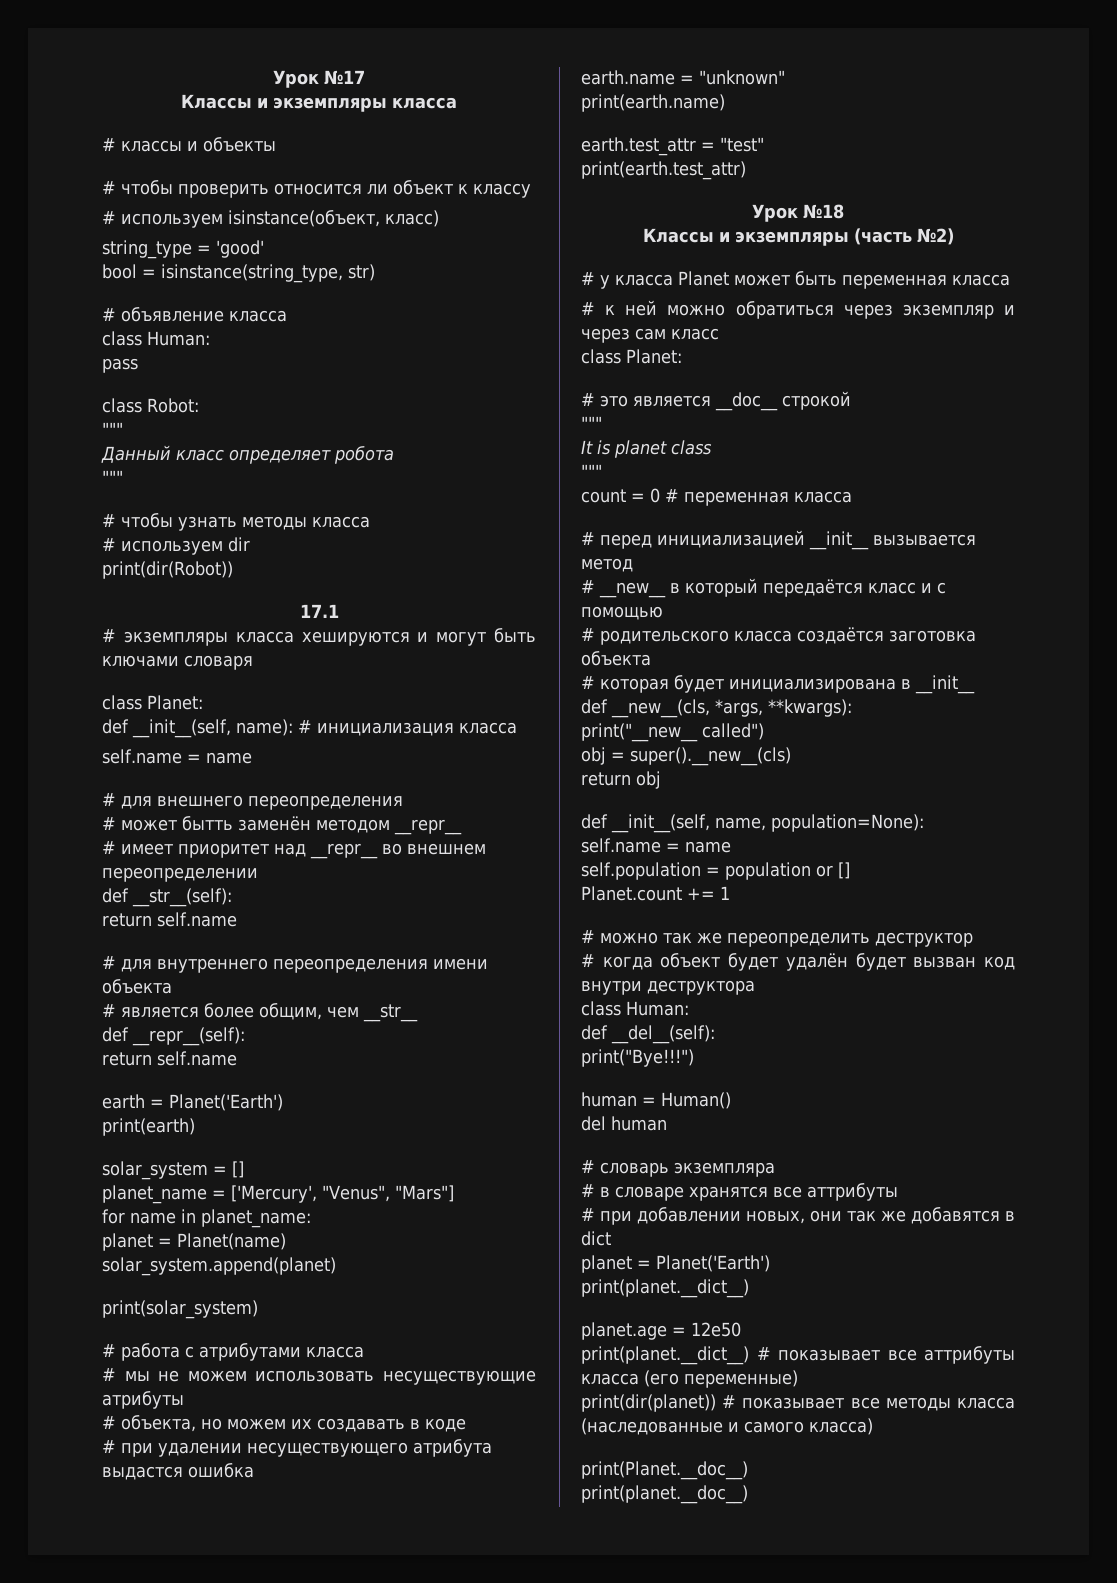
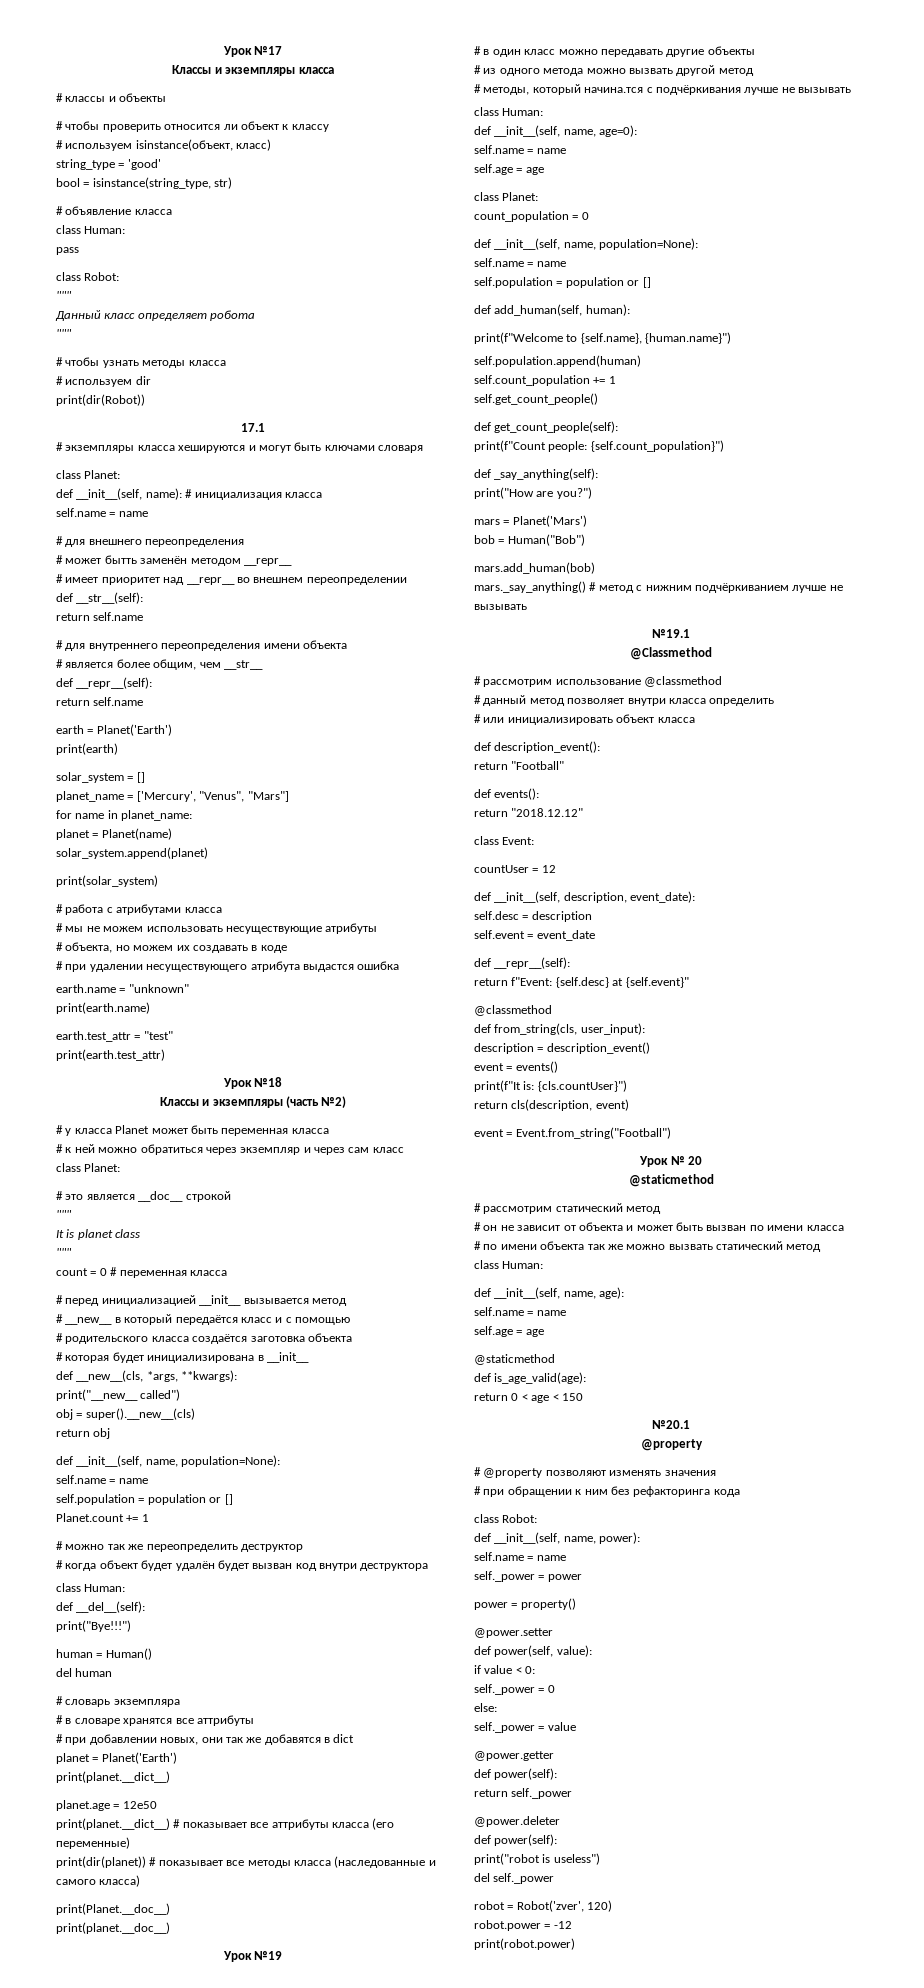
+ Урок №19
+ # в один класс можно передавать другие объекты
+ # из одного метода можно вызвать другой метод
+ # методы, который начина.тся с подчёркивания лучше не вызывать
+ class Human:
+ def __init__(self, name, age=0):
+ self.name = name
+ self.age = age
+ class Planet:
+ count_population = 0
+ def __init__(self, name, population=None):
+ self.name = name
+ self.population = population or []
+ def add_human(self, human):
+ print(f"Welcome to {self.name}, {human.name}")
+ self.population.append(human)
+ self.count_population += 1
+ self.get_count_people()
+ def get_count_people(self):
+ print(f"Count people: {self.count_population}")
+ def _say_anything(self):
+ print("How are you?")
+ mars = Planet('Mars')
+ bob = Human("Bob")
+ mars.add_human(bob)
+ mars._say_anything() # метод с нижним подчёркиванием лучше не вызывать
+ №19.1
+ @Classmethod
+ # рассмотрим использование @classmethod
+ # данный метод позволяет внутри класса определить
+ # или инициализировать объект класса
+ def description_event():
+ return "Football"
+ def events():
+ return "2018.12.12"
+ class Event:
+ countUser = 12
+ def __init__(self, description, event_date):
+ self.desc = description
+ self.event = event_date
+ def __repr__(self):
+ return f"Event: {self.desc} at {self.event}"
+ @classmethod
+ def from_string(cls, user_input):
+ description = description_event()
+ event = events()
+ print(f"It is: {cls.countUser}")
+ return cls(description, event)
+ event = Event.from_string("Football")
+ Урок № 20
+ @staticmethod
+ # рассмотрим статический метод
+ # он не зависит от объекта и может быть вызван по имени класса
+ # по имени объекта так же можно вызвать статический метод
+ class Human:
+ def __init__(self, name, age):
+ self.name = name
+ self.age = age
+ @staticmethod
+ def is_age_valid(age):
+ return 0 < age < 150
+ №20.1
+ @property
+ # @property позволяют изменять значения
+ # при обращении к ним без рефакторинга кода
+ class Robot:
+ def __init__(self, name, power):
+ self.name = name
+ self._power = power
+ power = property()
+ @power.setter
+ def power(self, value):
+ if value < 0:
+ self._power = 0
+ else:
+ self._power = value
+ @power.getter
+ def power(self):
+ return self._power
+ @power.deleter
+ def power(self):
+ print("robot is useless")
+ del self._power
+ robot = Robot('zver', 120)
+ robot.power = -12
+ print(robot.power)

